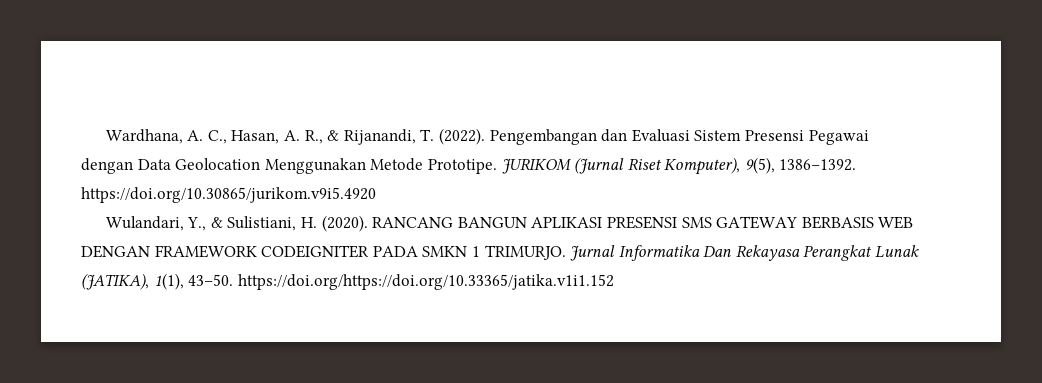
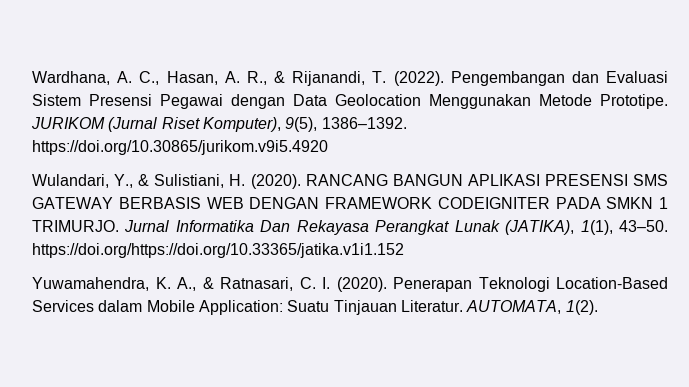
+ Yuwamahendra, K. A., & Ratnasari, C. I. (2020). Penerapan Teknologi Location-Based Services dalam Mobile Application: Suatu Tinjauan Literatur. AUTOMATA, 1(2).

